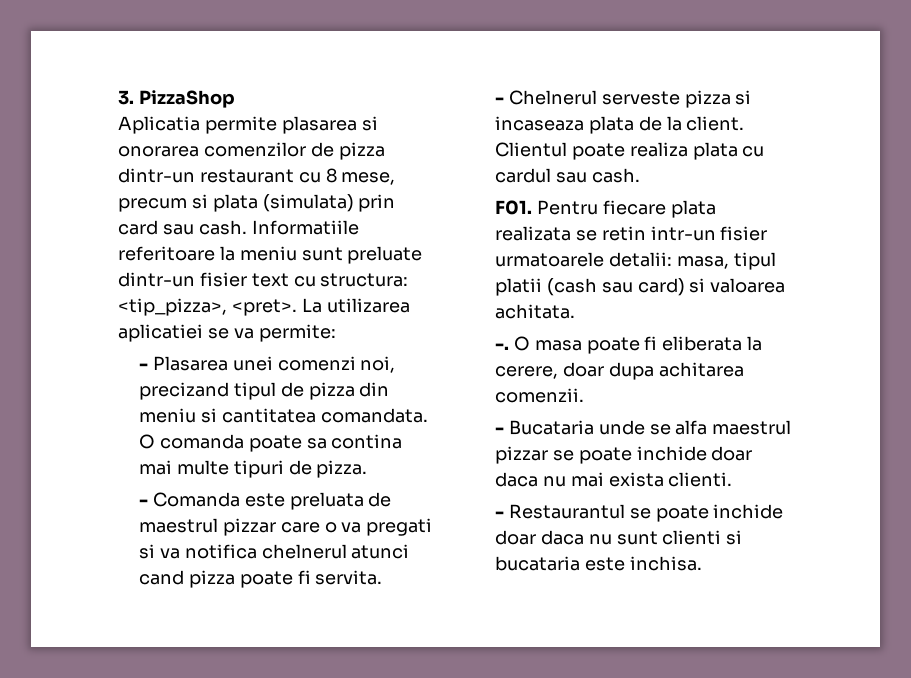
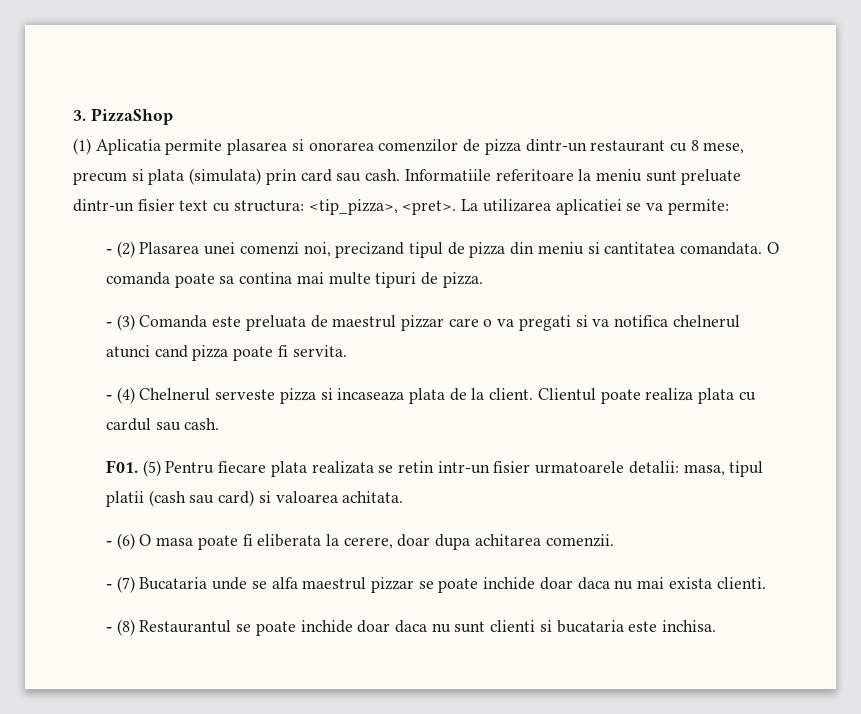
- Aplicatia permite plasarea si onorarea comenzilor de pizza dintr-un restaurant cu 8 mese, precum si plata (simulata) prin card sau cash.
+ (1) Aplicatia permite plasarea si onorarea comenzilor de pizza dintr-un restaurant cu 8 mese, precum si plata (simulata) prin card sau cash.
- - Plasarea unei comenzi noi, precizand tipul de pizza din meniu si cantitatea comandata.
+ - (2) Plasarea unei comenzi noi, precizand tipul de pizza din meniu si cantitatea comandata.
- - Comanda este preluata de maestrul pizzar care o va pregati si va notifica chelnerul atunci cand pizza poate fi servita.
+ - (3) Comanda este preluata de maestrul pizzar care o va pregati si va notifica chelnerul atunci cand pizza poate fi servita.
- - Chelnerul serveste pizza si incaseaza plata de la client.
+ - (4) Chelnerul serveste pizza si incaseaza plata de la client.
- F01. Pentru fiecare plata realizata se retin intr-un fisier urmatoarele detalii: masa, tipul platii (cash sau card) si valoarea achitata.
+ F01. (5) Pentru fiecare plata realizata se retin intr-un fisier urmatoarele detalii: masa, tipul platii (cash sau card) si valoarea achitata.
- -. O masa poate fi eliberata la cerere, doar dupa achitarea comenzii.
+ - (6) O masa poate fi eliberata la cerere, doar dupa achitarea comenzii.
- - Bucataria unde se alfa maestrul pizzar se poate inchide doar daca nu mai exista clienti.
+ - (7) Bucataria unde se alfa maestrul pizzar se poate inchide doar daca nu mai exista clienti.
- - Restaurantul se poate inchide doar daca nu sunt clienti si bucataria este inchisa.
+ - (8) Restaurantul se poate inchide doar daca nu sunt clienti si bucataria este inchisa.

